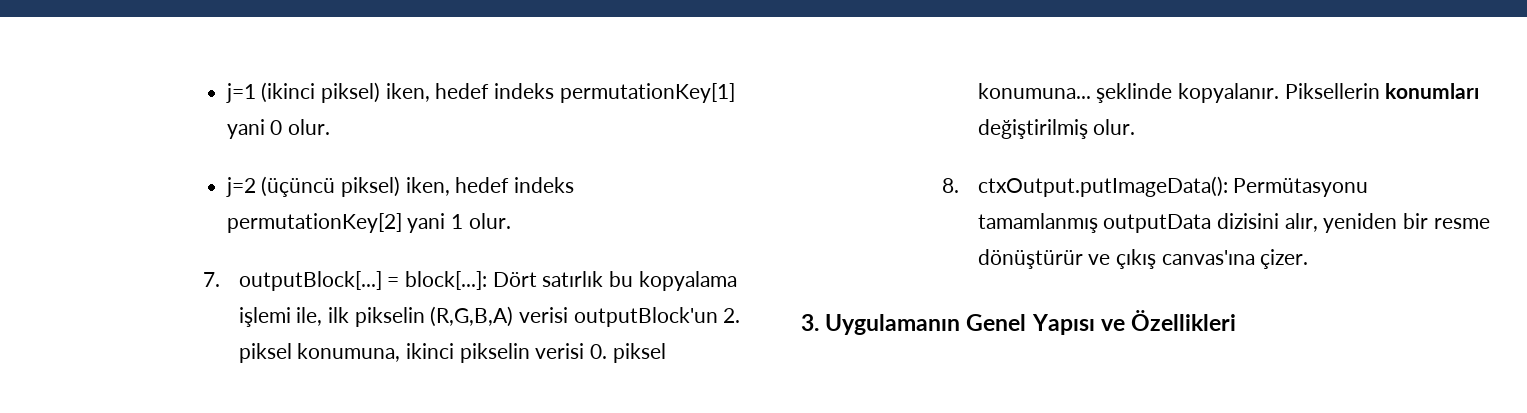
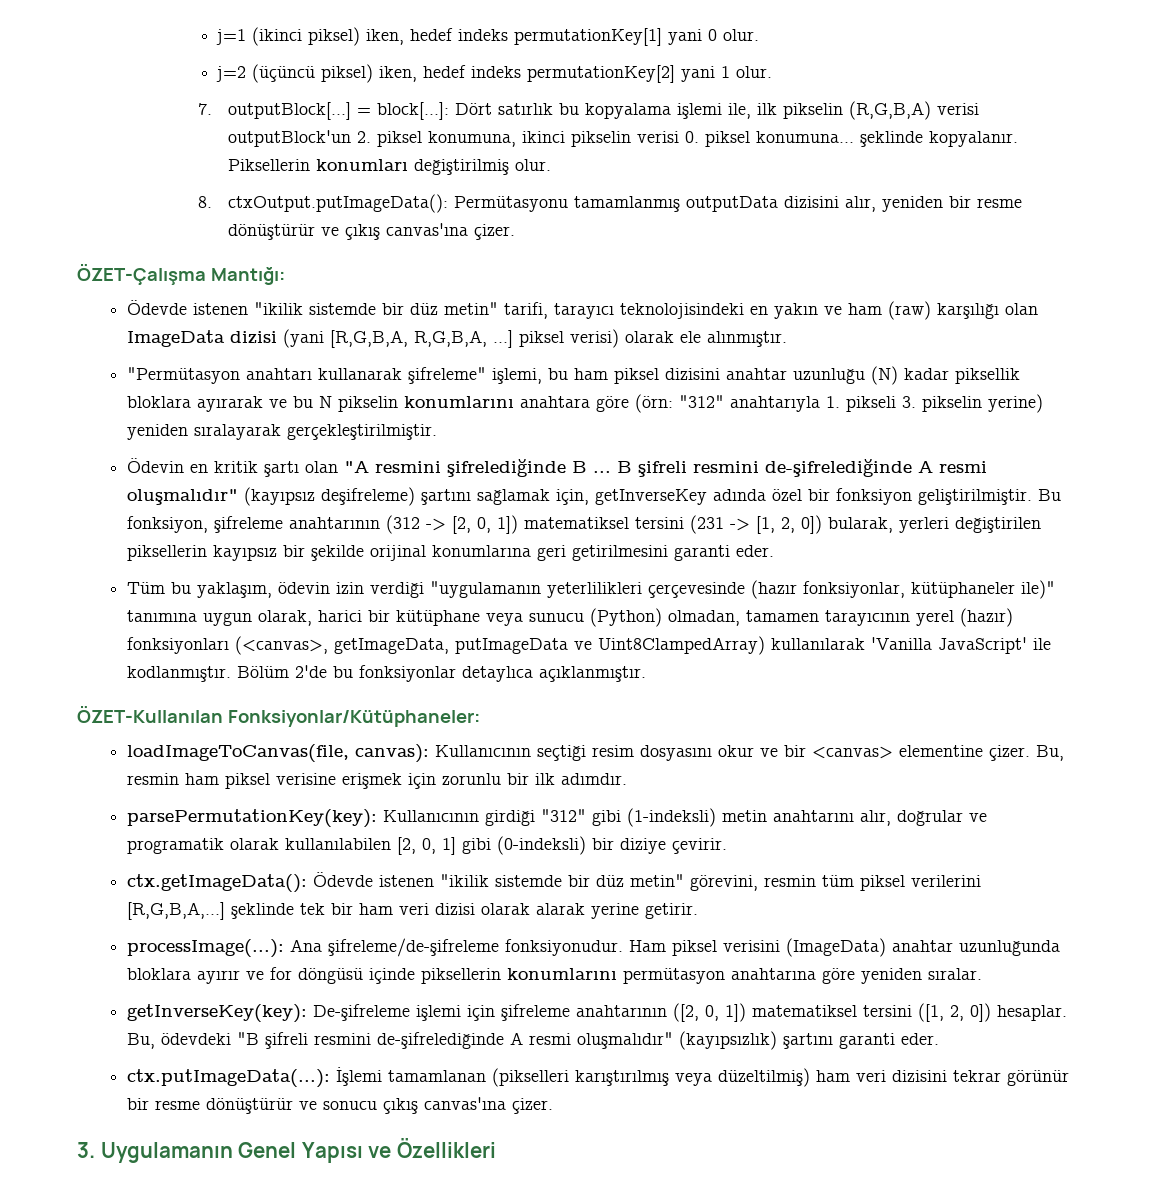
+ ÖZET-Çalışma Mantığı:
+ Ödevde istenen "ikilik sistemde bir düz metin" tarifi, tarayıcı teknolojisindeki en yakın ve ham (raw) karşılığı olan ImageData dizisi (yani [R,G,B,A, R,G,B,A, ...] piksel verisi) olarak ele alınmıştır.
+ "Permütasyon anahtarı kullanarak şifreleme" işlemi, bu ham piksel dizisini anahtar uzunluğu (N) kadar piksellik bloklara ayırarak ve bu N pikselin konumlarını anahtara göre (örn: "312" anahtarıyla 1. pikseli 3. pikselin yerine) yeniden sıralayarak gerçekleştirilmiştir.
+ Ödevin en kritik şartı olan "A resmini şifrelediğinde B ... B şifreli resmini de-şifrelediğinde A resmi oluşmalıdır" (kayıpsız deşifreleme) şartını sağlamak için, getInverseKey adında özel bir fonksiyon geliştirilmiştir. Bu fonksiyon, şifreleme anahtarının (312 -> [2, 0, 1]) matematiksel tersini (231 -> [1, 2, 0]) bularak, yerleri değiştirilen piksellerin kayıpsız bir şekilde orijinal konumlarına geri getirilmesini garanti eder.
+ Tüm bu yaklaşım, ödevin izin verdiği "uygulamanın yeterlilikleri çerçevesinde (hazır fonksiyonlar, kütüphaneler ile)" tanımına uygun olarak, harici bir kütüphane veya sunucu (Python) olmadan, tamamen tarayıcının yerel (hazır) fonksiyonları (<canvas>, getImageData, putImageData ve Uint8ClampedArray) kullanılarak 'Vanilla JavaScript' ile kodlanmıştır. Bölüm 2'de bu fonksiyonlar detaylıca açıklanmıştır.
+ ÖZET-Kullanılan Fonksiyonlar/Kütüphaneler:
+ loadImageToCanvas(file, canvas): Kullanıcının seçtiği resim dosyasını okur ve bir <canvas> elementine çizer. Bu, resmin ham piksel verisine erişmek için zorunlu bir ilk adımdır.
+ parsePermutationKey(key): Kullanıcının girdiği "312" gibi (1-indeksli) metin anahtarını alır, doğrular ve programatik olarak kullanılabilen [2, 0, 1] gibi (0-indeksli) bir diziye çevirir.
+ ctx.getImageData(): Ödevde istenen "ikilik sistemde bir düz metin" görevini, resmin tüm piksel verilerini [R,G,B,A,...] şeklinde tek bir ham veri dizisi olarak alarak yerine getirir.
+ processImage(...): Ana şifreleme/de-şifreleme fonksiyonudur. Ham piksel verisini (ImageData) anahtar uzunluğunda bloklara ayırır ve for döngüsü içinde piksellerin konumlarını permütasyon anahtarına göre yeniden sıralar.
+ getInverseKey(key): De-şifreleme işlemi için şifreleme anahtarının ([2, 0, 1]) matematiksel tersini ([1, 2, 0]) hesaplar. Bu, ödevdeki "B şifreli resmini de-şifrelediğinde A resmi oluşmalıdır" (kayıpsızlık) şartını garanti eder.
+ ctx.putImageData(...): İşlemi tamamlanan (pikselleri karıştırılmış veya düzeltilmiş) ham veri dizisini tekrar görünür bir resme dönüştürür ve sonucu çıkış canvas'ına çizer.

